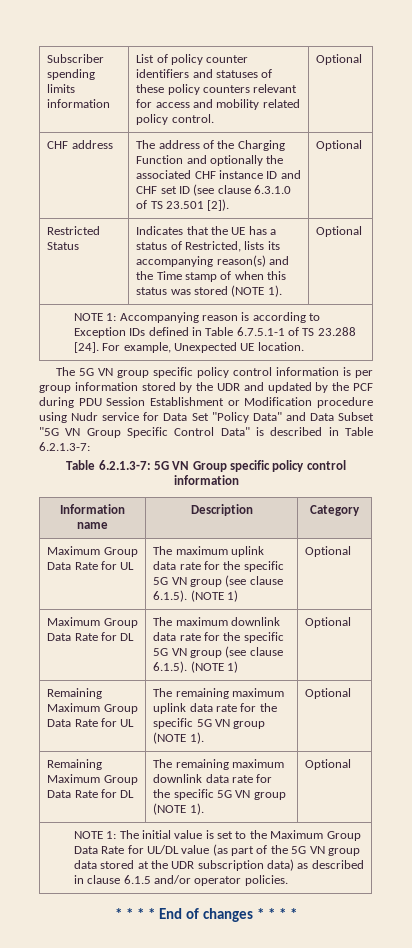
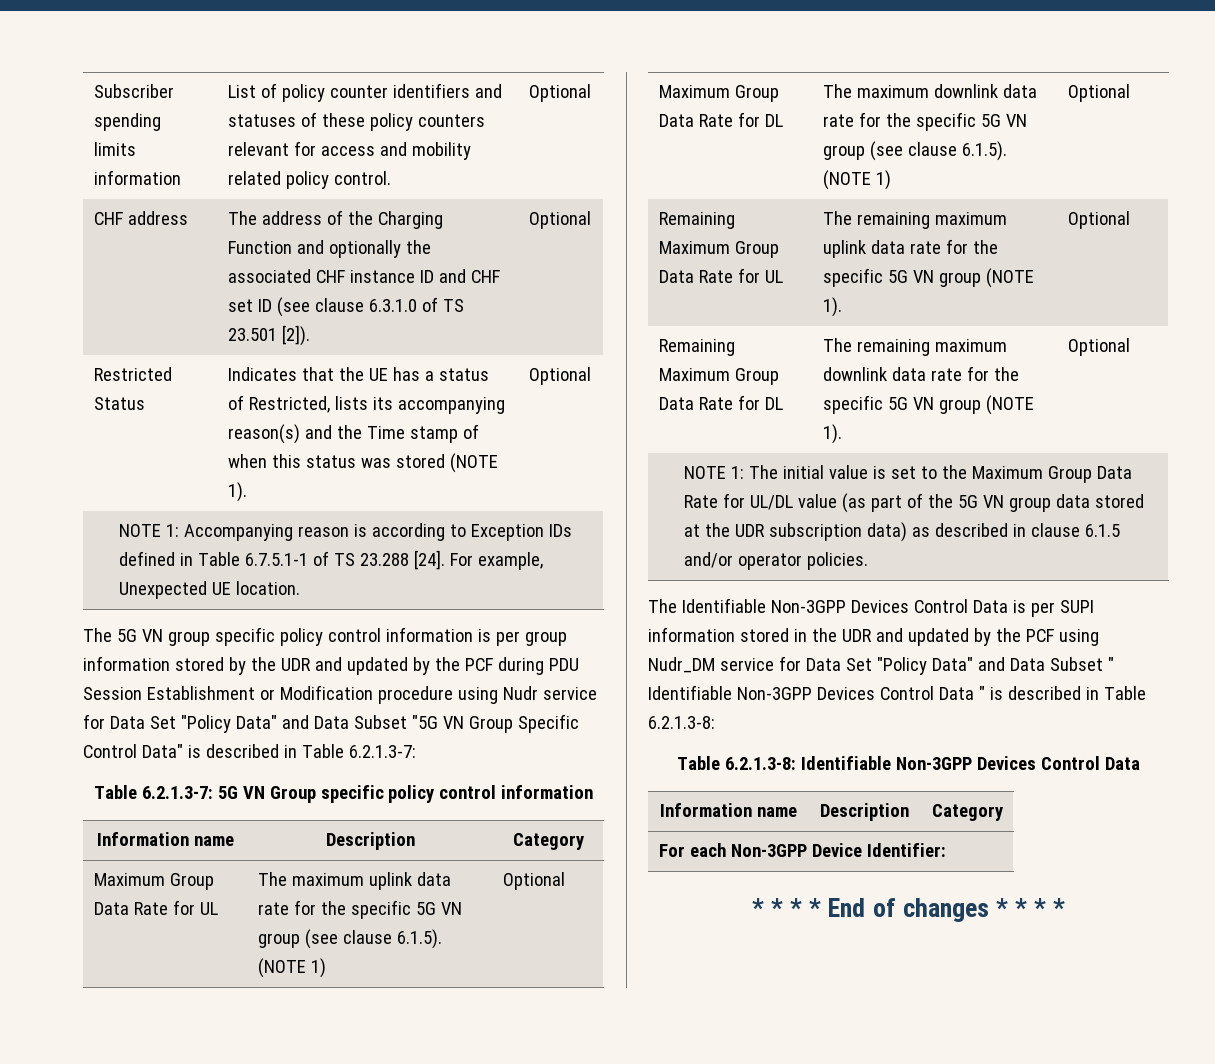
+ The Identifiable Non-3GPP Devices Control Data is per SUPI information stored in the UDR and updated by the PCF using Nudr_DM service for Data Set "Policy Data" and Data Subset " Identifiable Non-3GPP Devices Control Data " is described in Table 6.2.1.3-8:
+ Table 6.2.1.3-8: Identifiable Non-3GPP Devices Control Data
+ Information name | Description | Category
+ For each Non-3GPP Device Identifier:

